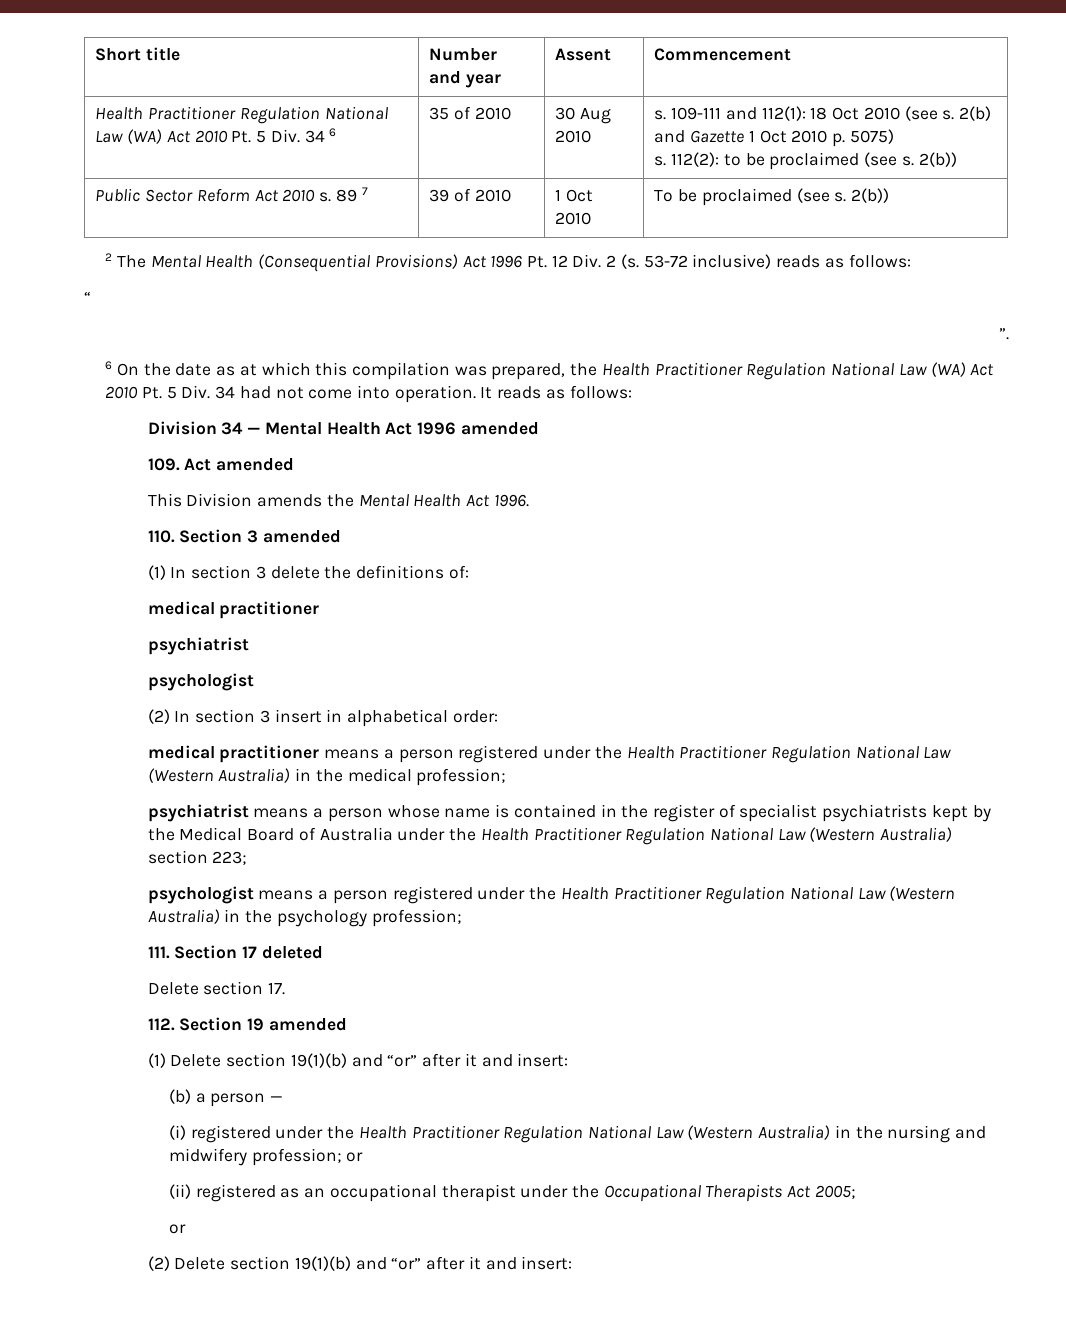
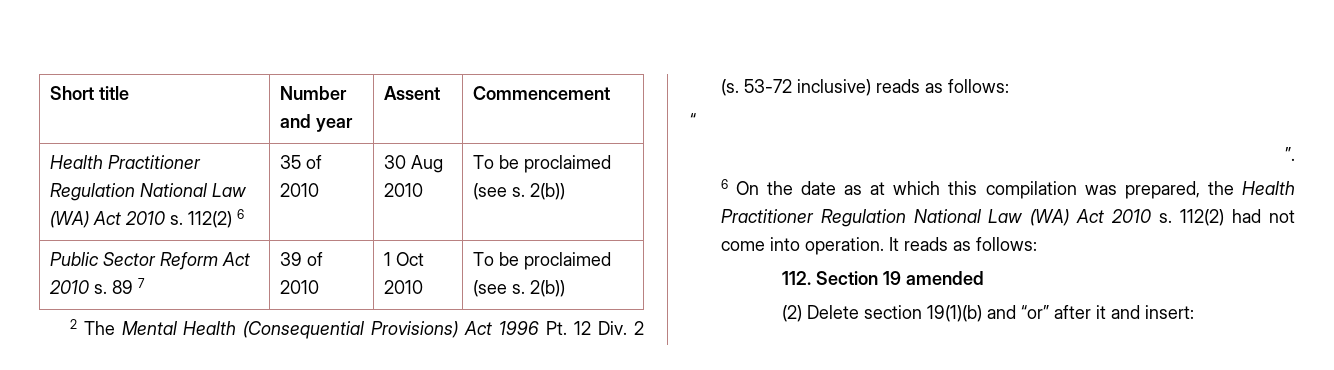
- Health Practitioner Regulation National Law (WA) Act 2010 Pt. 5 Div. 34 6
+ Health Practitioner Regulation National Law (WA) Act 2010 s. 112(2) 6
- 30 Aug 2010 | s. 109-111 and 112(1): 18 Oct 2010 (see s. 2(b) and Gazette 1 Oct 2010 p. 5075)
- s. 112(2): to be proclaimed (see s.
+ 30 Aug 2010 | To be proclaimed (see s.
- 6 On the date as at which this compilation was prepared, the Health Practitioner Regulation National Law (WA) Act 2010 Pt. 5 Div. 34 had not come into operation.
+ 6 On the date as at which this compilation was prepared, the Health Practitioner Regulation National Law (WA) Act 2010 s. 112(2) had not come into operation.
- Division 34 — Mental Health Act 1996 amended
- 109. Act amended
- This Division amends the Mental Health Act 1996.
- 110. Section 3 amended
- (1) In section 3 delete the definitions of:
- medical practitioner
- psychiatrist
- psychologist
- (2) In section 3 insert in alphabetical order:
- medical practitioner means a person registered under the Health Practitioner Regulation National Law (Western Australia) in the medical profession;
- psychiatrist means a person whose name is contained in the register of specialist psychiatrists kept by the Medical Board of Australia under the Health Practitioner Regulation National Law (Western Australia) section 223;
- psychologist means a person registered under the Health Practitioner Regulation National Law (Western Australia) in the psychology profession;
- 111. Section 17 deleted
- Delete section 17.
  112. Section 19 amended
- (1) Delete section 19(1)(b) and “or” after it and insert:
- (b) a person —
- (i) registered under the Health Practitioner Regulation National Law (Western Australia) in the nursing and midwifery profession; or
- (ii) registered as an occupational therapist under the Occupational Therapists Act 2005;
- or

